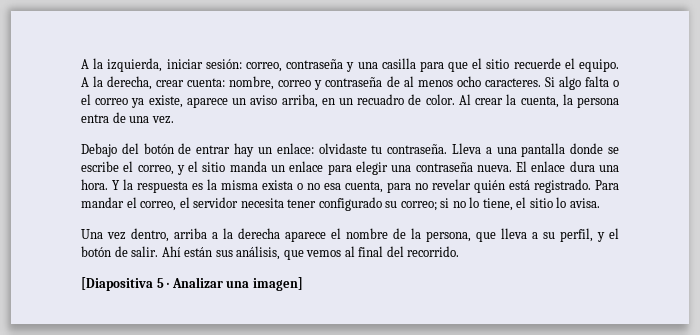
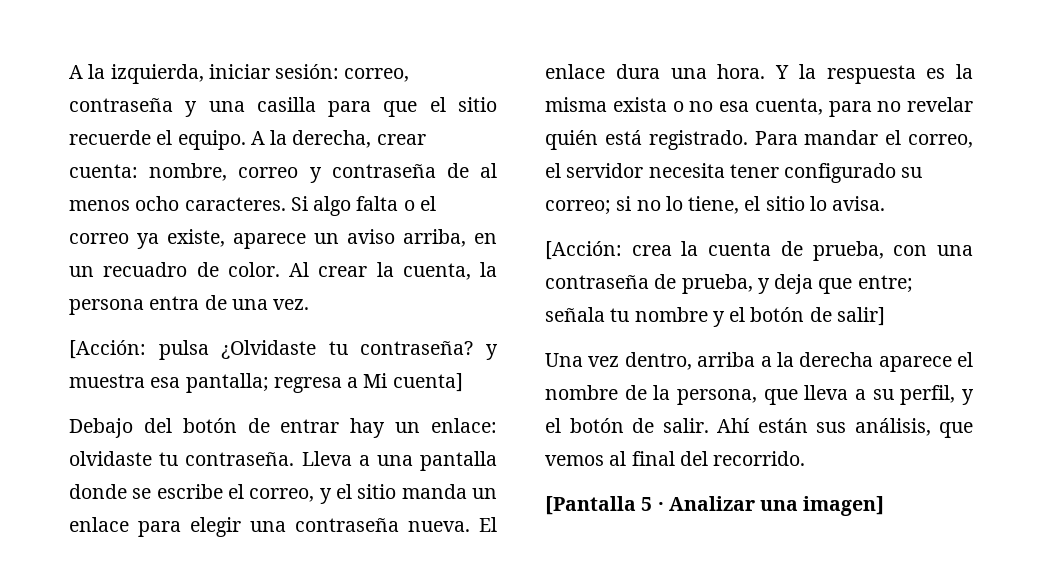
+ [Acción: pulsa ¿Olvidaste tu contraseña? y muestra esa pantalla; regresa a Mi cuenta]
+ [Acción: crea la cuenta de prueba, con una contraseña de prueba, y deja que entre; señala tu nombre y el botón de salir]
- [Diapositiva 5 · Analizar una imagen]
+ [Pantalla 5 · Analizar una imagen]

